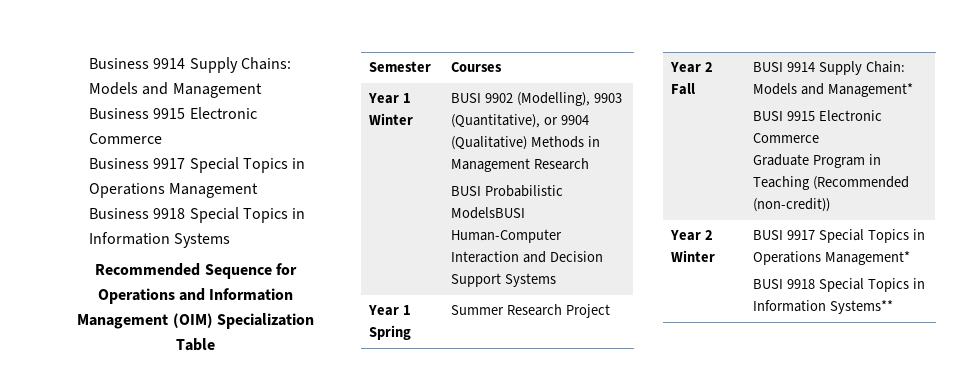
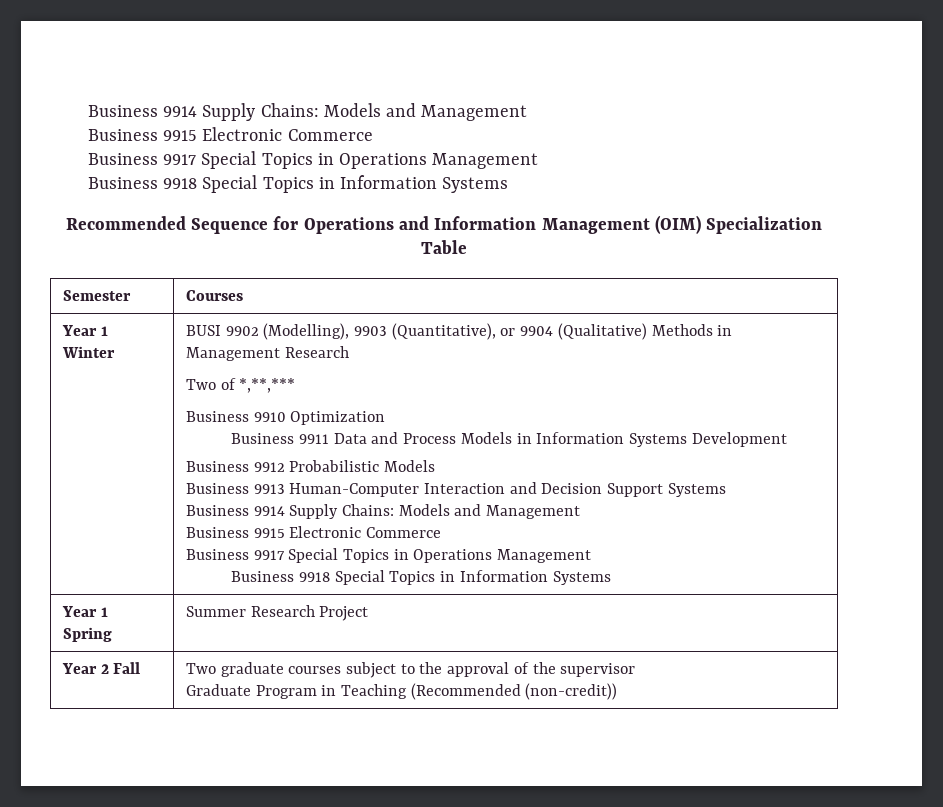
- BUSI Probabilistic ModelsBUSI Human-Computer Interaction and Decision Support Systems
+ Two of *,**,***
+ Business 9910 Optimization
+ Business 9911 Data and Process Models in Information Systems Development
+ Business 9912 Probabilistic Models
+ Business 9913 Human-Computer Interaction and Decision Support Systems
+ Business 9914 Supply Chains: Models and Management
+ Business 9915 Electronic Commerce
+ Business 9917 Special Topics in Operations Management
+ Business 9918 Special Topics in Information Systems
- Year 2 Fall | BUSI 9914 Supply Chain: Models and Management*
- BUSI 9915 Electronic Commerce
+ Year 2 Fall | Two graduate courses subject to the approval of the supervisor
- Year 2 Winter | BUSI 9917 Special Topics in Operations Management*
- BUSI 9918 Special Topics in Information Systems**

